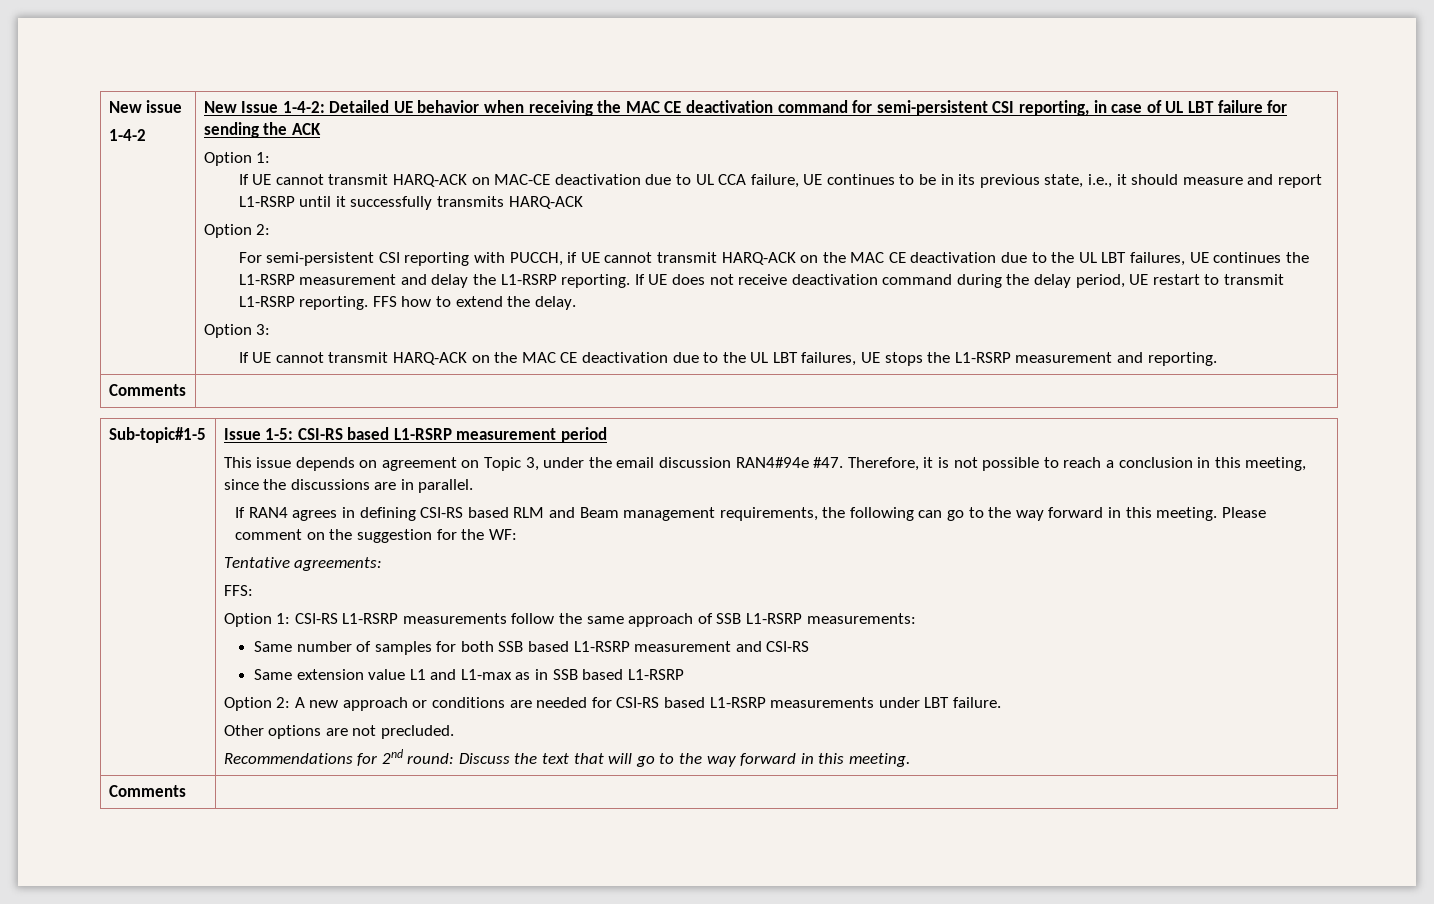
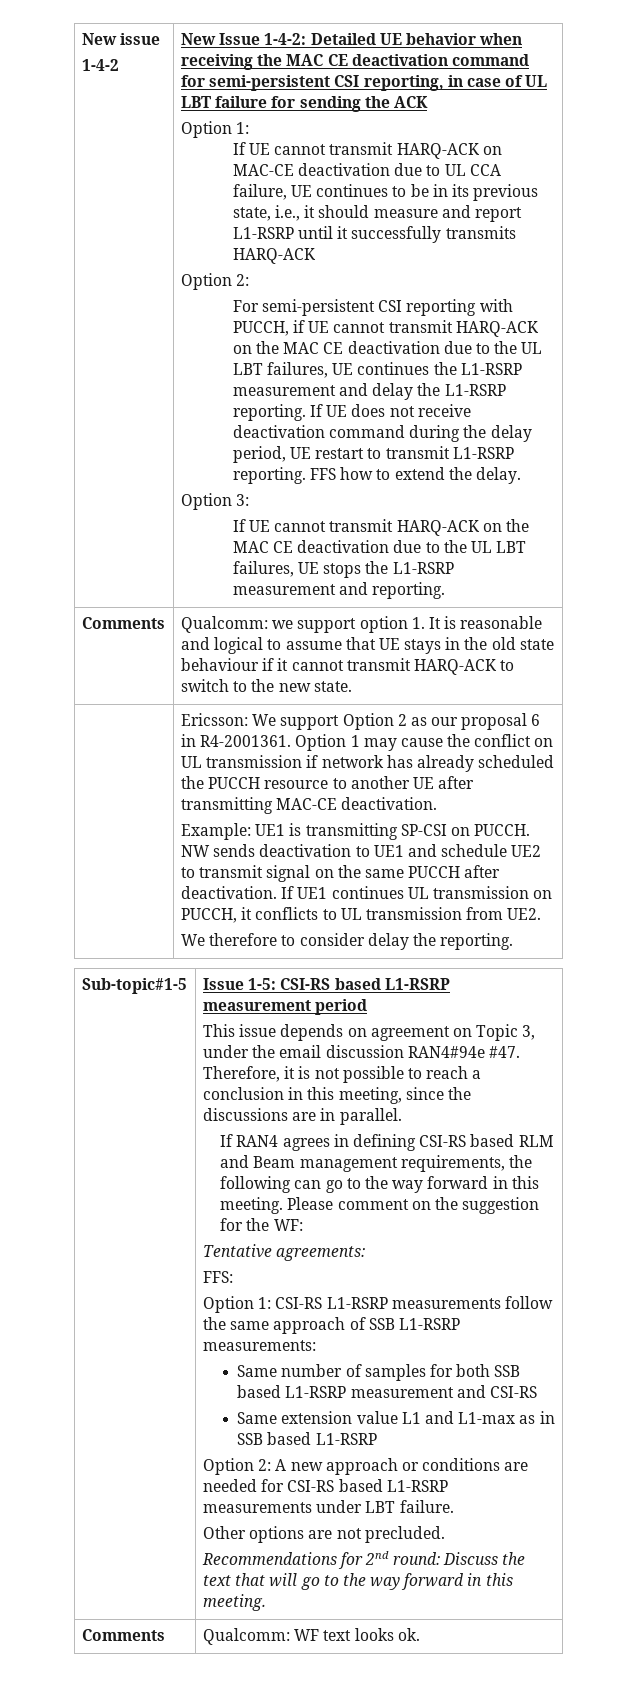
  If UE cannot transmit HARQ-ACK on the MAC CE deactivation due to the UL LBT failures, UE stops the L1-RSRP measurement and reporting.
- Comments |
+ Comments | Qualcomm: we support option 1. It is reasonable and logical to assume that UE stays in the old state behaviour if it cannot transmit HARQ-ACK to switch to the new state.
+ | Ericsson: We support Option 2 as our proposal 6 in R4-2001361. Option 1 may cause the conflict on UL transmission if network has already scheduled the PUCCH resource to another UE after transmitting MAC-CE deactivation.
+ Example: UE1 is transmitting SP-CSI on PUCCH. NW sends deactivation to UE1 and schedule UE2 to transmit signal on the same PUCCH after deactivation. If UE1 continues UL transmission on PUCCH, it conflicts to UL transmission from UE2.
+ We therefore to consider delay the reporting.
  Recommendations for 2nd round: Discuss the text that will go to the way forward in this meeting.
- Comments |
+ Comments | Qualcomm: WF text looks ok.

